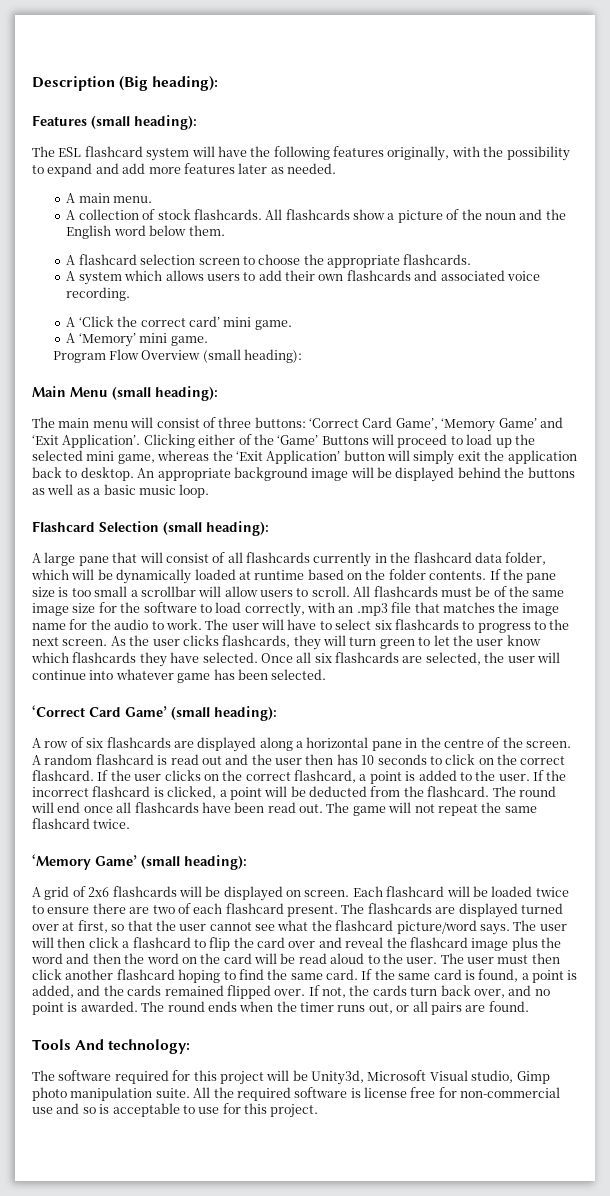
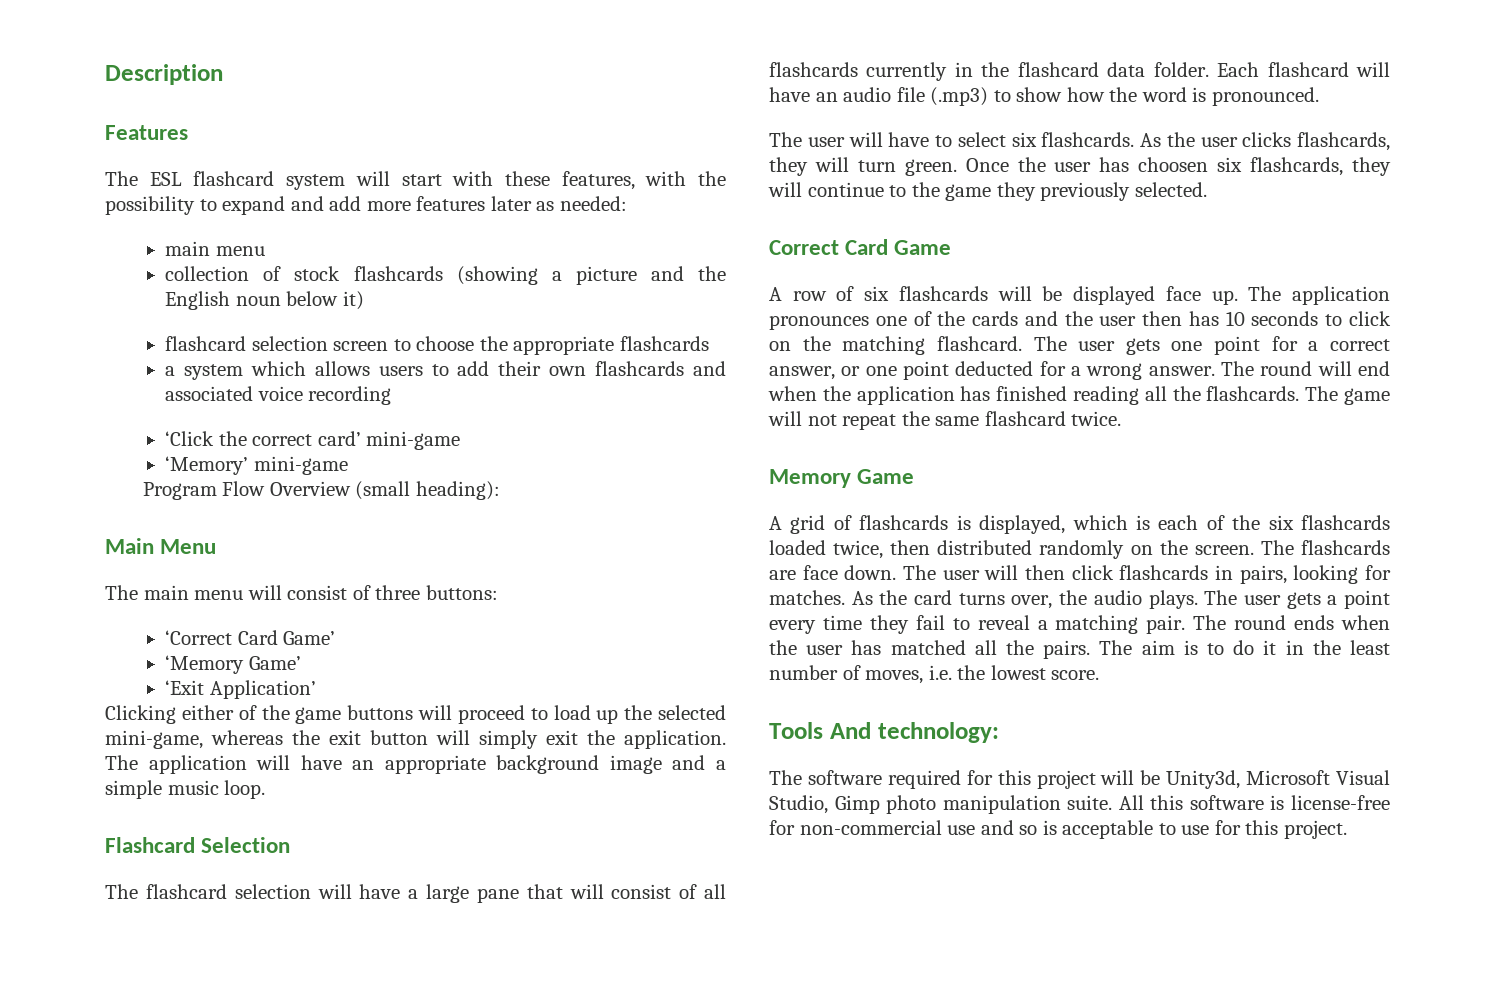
- Description (Big heading):
+ Description
- Features (small heading):
+ Features
- The ESL flashcard system will have the following features originally, with the possibility to expand and add more features later as needed.
- A main menu.
- A collection of stock flashcards. All flashcards show a picture of the noun and the English word below them.
- A flashcard selection screen to choose the appropriate flashcards.
- A system which allows users to add their own flashcards and associated voice recording.
- A ‘Click the correct card’ mini game.
- A ‘Memory’ mini game.
+ The ESL flashcard system will start with these features, with the possibility to expand and add more features later as needed:
+ main menu
+ collection of stock flashcards (showing a picture and the English noun below it)
+ flashcard selection screen to choose the appropriate flashcards
+ a system which allows users to add their own flashcards and associated voice recording
+ ‘Click the correct card’ mini-game
+ ‘Memory’ mini-game
- Main Menu (small heading):
+ Main Menu
- The main menu will consist of three buttons: ‘Correct Card Game’, ‘Memory Game’ and ‘Exit Application’. Clicking either of the ‘Game’ Buttons will proceed to load up the selected mini game, whereas the ‘Exit Application’ button will simply exit the application back to desktop. An appropriate background image will be displayed behind the buttons as well as a basic music loop.
- Flashcard Selection (small heading):
- A large pane that will consist of all flashcards currently in the flashcard data folder, which will be dynamically loaded at runtime based on the folder contents. If the pane size is too small a scrollbar will allow users to scroll. All flashcards must be of the same image size for the software to load correctly, with an .mp3 file that matches the image name for the audio to work. The user will have to select six flashcards to progress to the next screen.
+ The main menu will consist of three buttons:
+ ‘Correct Card Game’
+ ‘Memory Game’
+ ‘Exit Application’
+ Clicking either of the game buttons will proceed to load up the selected mini-game, whereas the exit button will simply exit the application. The application will have an appropriate background image and a simple music loop.
+ Flashcard Selection
+ The flashcard selection will have a large pane that will consist of all flashcards currently in the flashcard data folder. Each flashcard will have an audio file (.mp3) to show how the word is pronounced.
+ The user will have to select six flashcards.
- As the user clicks flashcards, they will turn green to let the user know which flashcards they have selected. Once all six flashcards are selected, the user will continue into whatever game has been selected.
- ‘Correct Card Game’ (small heading):
+ As the user clicks flashcards, they will turn green. Once the user has choosen six flashcards, they will continue to the game they previously selected.
+ Correct Card Game
- A row of six flashcards are displayed along a horizontal pane in the centre of the screen. A random flashcard is read out and the user then has 10 seconds to click on the correct flashcard. If the user clicks on the correct flashcard, a point is added to the user. If the incorrect flashcard is clicked, a point will be deducted from the flashcard. The round will end once all flashcards have been read out.
+ A row of six flashcards will be displayed face up. The application pronounces one of the cards and the user then has 10 seconds to click on the matching flashcard. The user gets one point for a correct answer, or one point deducted for a wrong answer. The round will end when the application has finished reading all the flashcards.
- ‘Memory Game’ (small heading):
+ Memory Game
- A grid of 2x6 flashcards will be displayed on screen. Each flashcard will be loaded twice to ensure there are two of each flashcard present. The flashcards are displayed turned over at first, so that the user cannot see what the flashcard picture/word says.
+ A grid of flashcards is displayed, which is each of the six flashcards loaded twice, then distributed randomly on the screen. The flashcards are face down.
- The user will then click a flashcard to flip the card over and reveal the flashcard image plus the word and then the word on the card will be read aloud to the user. The user must then click another flashcard hoping to find the same card. If the same card is found, a point is added, and the cards remained flipped over. If not, the cards turn back over, and no point is awarded.
+ The user will then click flashcards in pairs, looking for matches. As the card turns over, the audio plays. The user gets a point every time they fail to reveal a matching pair.
- The round ends when the timer runs out, or all pairs are found.
+ The round ends when the user has matched all the pairs. The aim is to do it in the least number of moves, i.e. the lowest score.
- The software required for this project will be Unity3d, Microsoft Visual studio, Gimp photo manipulation suite.
+ The software required for this project will be Unity3d, Microsoft Visual Studio, Gimp photo manipulation suite.
- All the required software is license free for non-commercial use and so is acceptable to use for this project.
+ All this software is license-free for non-commercial use and so is acceptable to use for this project.

